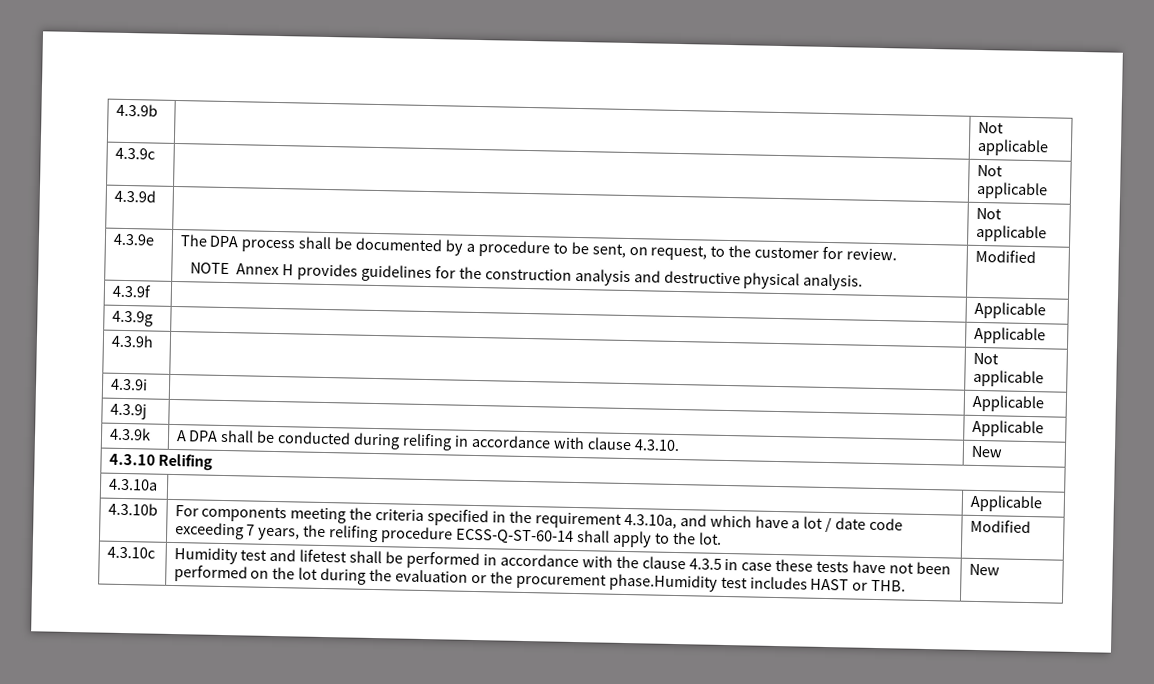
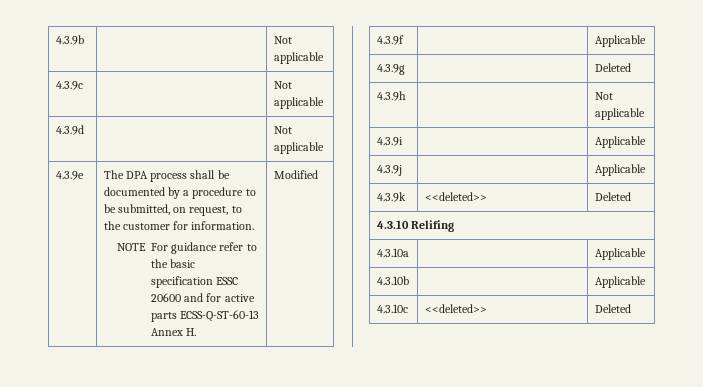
- 4.3.9e | The DPA process shall be documented by a procedure to be sent, on request, to the customer for review.
- NOTE Annex H provides guidelines for the construction analysis and destructive physical analysis. | Modified
+ 4.3.9e | The DPA process shall be documented by a procedure to be submitted, on request, to the customer for information.
+ NOTE For guidance refer to the basic specification ESSC 20600 and for active parts ECSS-Q-ST-60-13 Annex H. | Modified
- 4.3.9g | | Applicable
+ 4.3.9g | | Deleted
- 4.3.9k | A DPA shall be conducted during relifing in accordance with clause 4.3.10. | New
+ 4.3.9k | <<deleted>> | Deleted
- 4.3.10b | For components meeting the criteria specified in the requirement 4.3.10a, and which have a lot / date code exceeding 7 years, the relifing procedure ECSS-Q-ST-60-14 shall apply to the lot. | Modified
- 4.3.10c | Humidity test and lifetest shall be performed in accordance with the clause 4.3.5 in case these tests have not been performed on the lot during the evaluation or the procurement phase.Humidity test includes HAST or THB. | New
+ 4.3.10b | | Applicable
+ 4.3.10c | <<deleted>> | Deleted

